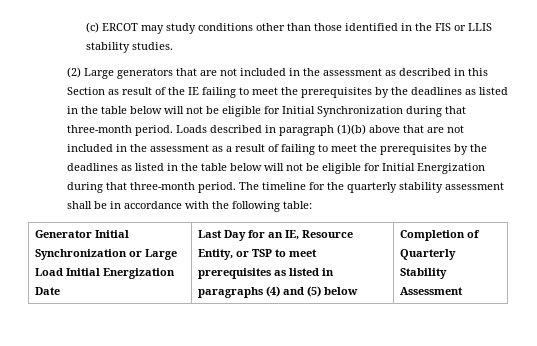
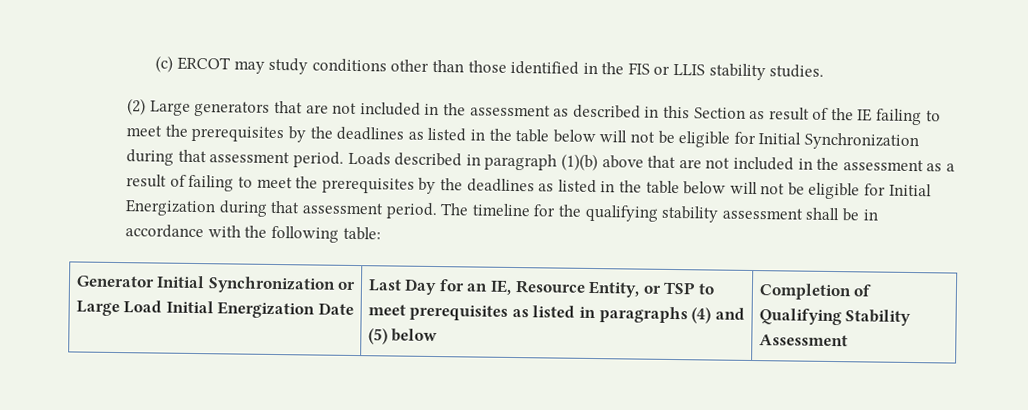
- (2) Large generators that are not included in the assessment as described in this Section as result of the IE failing to meet the prerequisites by the deadlines as listed in the table below will not be eligible for Initial Synchronization during that three-month period.
+ (2) Large generators that are not included in the assessment as described in this Section as result of the IE failing to meet the prerequisites by the deadlines as listed in the table below will not be eligible for Initial Synchronization during that assessment period.
- Loads described in paragraph (1)(b) above that are not included in the assessment as a result of failing to meet the prerequisites by the deadlines as listed in the table below will not be eligible for Initial Energization during that three-month period.
+ Loads described in paragraph (1)(b) above that are not included in the assessment as a result of failing to meet the prerequisites by the deadlines as listed in the table below will not be eligible for Initial Energization during that assessment period.
- The timeline for the quarterly stability assessment shall be in accordance with the following table:
+ The timeline for the qualifying stability assessment shall be in accordance with the following table:
- Generator Initial Synchronization or Large Load Initial Energization Date | Last Day for an IE, Resource Entity, or TSP to meet prerequisites as listed in paragraphs (4) and (5) below | Completion of Quarterly Stability Assessment
+ Generator Initial Synchronization or Large Load Initial Energization Date | Last Day for an IE, Resource Entity, or TSP to meet prerequisites as listed in paragraphs (4) and (5) below | Completion of Qualifying Stability Assessment

